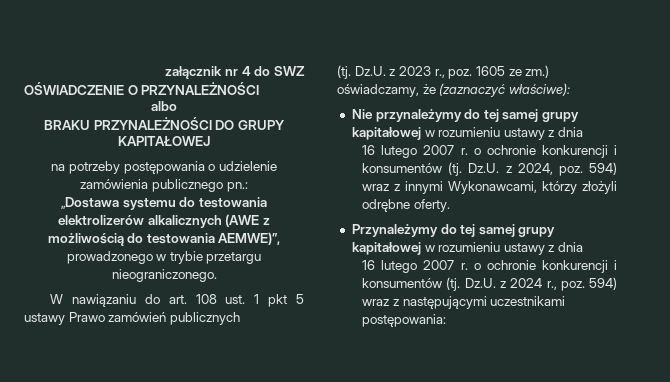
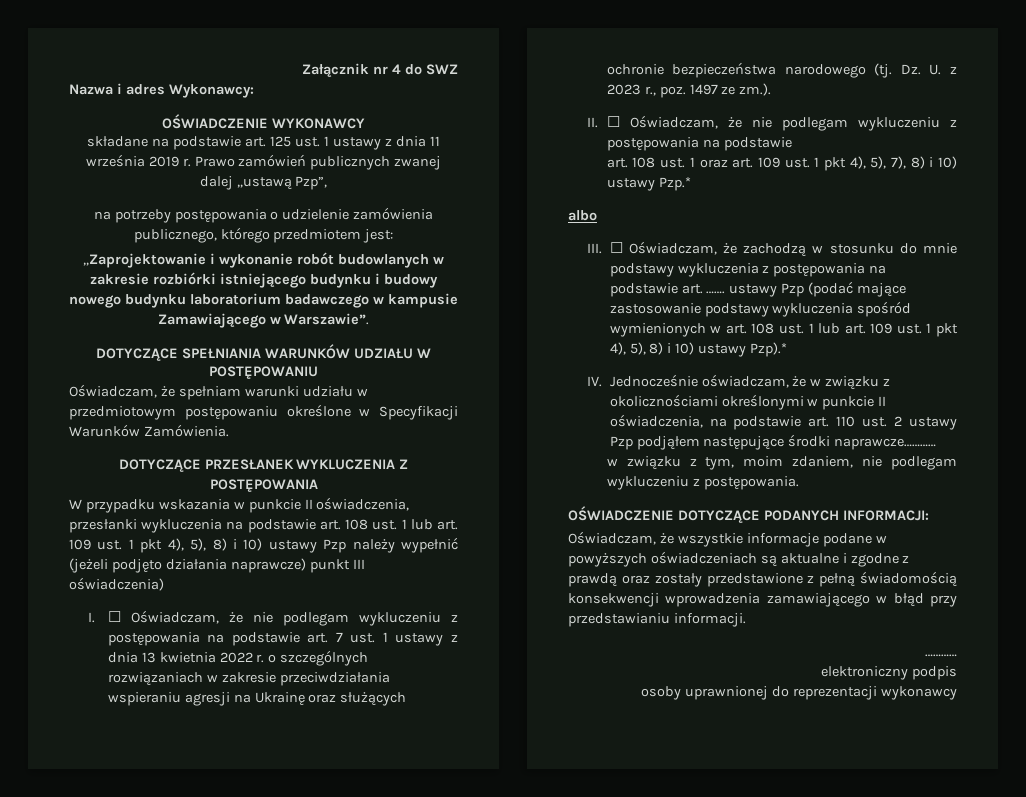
- załącznik nr 4 do SWZ
+ Załącznik nr 4 do SWZ
- OŚWIADCZENIE O PRZYNALEŻNOŚCI
- albo
- BRAKU PRZYNALEŻNOŚCI DO GRUPY KAPITAŁOWEJ
+ Nazwa i adres Wykonawcy:
+ OŚWIADCZENIE WYKONAWCY
+ składane na podstawie art. 125 ust. 1 ustawy z dnia 11 września 2019 r. Prawo zamówień publicznych zwanej dalej „ustawą Pzp”,
- na potrzeby postępowania o udzielenie zamówienia publicznego pn.:
- „Dostawa systemu do testowania elektrolizerów alkalicznych (AWE z możliwością do testowania AEMWE)”, prowadzonego w trybie przetargu nieograniczonego.
- W nawiązaniu do art. 108 ust. 1 pkt 5 ustawy Prawo zamówień publicznych
- (tj. Dz.U. z 2023 r., poz. 1605 ze zm.) oświadczamy, że (zaznaczyć właściwe):
- Nie przynależymy do tej samej grupy kapitałowej w rozumieniu ustawy z dnia
- 16 lutego 2007 r. o ochronie konkurencji i konsumentów (tj. Dz.U. z 2024, poz. 594) wraz z innymi Wykonawcami, którzy złożyli odrębne oferty.
- Przynależymy do tej samej grupy kapitałowej w rozumieniu ustawy z dnia
- 16 lutego 2007 r. o ochronie konkurencji i konsumentów (tj. Dz.U. z 2024 r., poz. 594) wraz z następującymi uczestnikami postępowania:
+ na potrzeby postępowania o udzielenie zamówienia publicznego, którego przedmiotem jest:
+ „Zaprojektowanie i wykonanie robót budowlanych w zakresie rozbiórki istniejącego budynku i budowy nowego budynku laboratorium badawczego w kampusie Zamawiającego w Warszawie”.
+ DOTYCZĄCE SPEŁNIANIA WARUNKÓW UDZIAŁU W POSTĘPOWANIU
+ Oświadczam, że spełniam warunki udziału w przedmiotowym postępowaniu określone w Specyfikacji Warunków Zamówienia.
+ DOTYCZĄCE PRZESŁANEK WYKLUCZENIA Z POSTĘPOWANIA
+ W przypadku wskazania w punkcie II oświadczenia, przesłanki wykluczenia na podstawie art. 108 ust. 1 lub art. 109 ust. 1 pkt 4), 5), 8) i 10) ustawy Pzp należy wypełnić (jeżeli podjęto działania naprawcze) punkt III oświadczenia)
+ I. ☐ Oświadczam, że nie podlegam wykluczeniu z postępowania na podstawie art. 7 ust. 1 ustawy z dnia 13 kwietnia 2022 r. o szczególnych rozwiązaniach w zakresie przeciwdziałania wspieraniu agresji na Ukrainę oraz służących ochronie bezpieczeństwa narodowego (tj. Dz. U. z 2023 r., poz. 1497 ze zm.).
+ II. ☐ Oświadczam, że nie podlegam wykluczeniu z postępowania na podstawie
+ art. 108 ust. 1 oraz art. 109 ust. 1 pkt 4), 5), 7), 8) i 10) ustawy Pzp.*
+ albo
+ III. ☐ Oświadczam, że zachodzą w stosunku do mnie podstawy wykluczenia z postępowania na podstawie art. ……. ustawy Pzp (podać mające zastosowanie podstawy wykluczenia spośród wymienionych w art. 108 ust. 1 lub art. 109 ust. 1 pkt 4), 5), 8) i 10) ustawy Pzp).*
+ IV. Jednocześnie oświadczam, że w związku z okolicznościami określonymi w punkcie II oświadczenia, na podstawie art. 110 ust. 2 ustawy Pzp podjąłem następujące środki naprawcze…………
+ w związku z tym, moim zdaniem, nie podlegam wykluczeniu z postępowania.
+ OŚWIADCZENIE DOTYCZĄCE PODANYCH INFORMACJI:
+ Oświadczam, że wszystkie informacje podane w powyższych oświadczeniach są aktualne i zgodne z prawdą oraz zostały przedstawione z pełną świadomością konsekwencji wprowadzenia zamawiającego w błąd przy przedstawianiu informacji.
+ …………
+ elektroniczny podpis
+ osoby uprawnionej do reprezentacji wykonawcy

